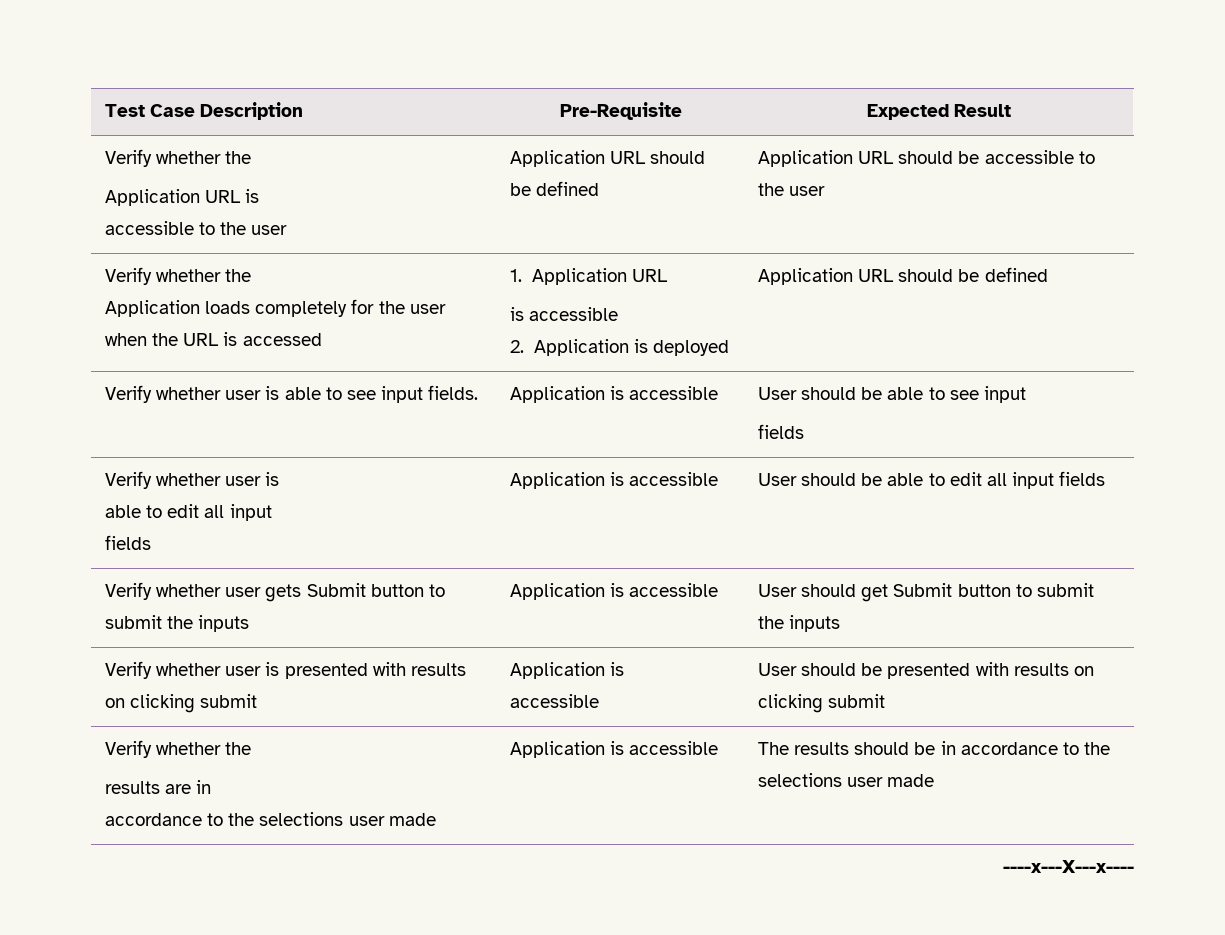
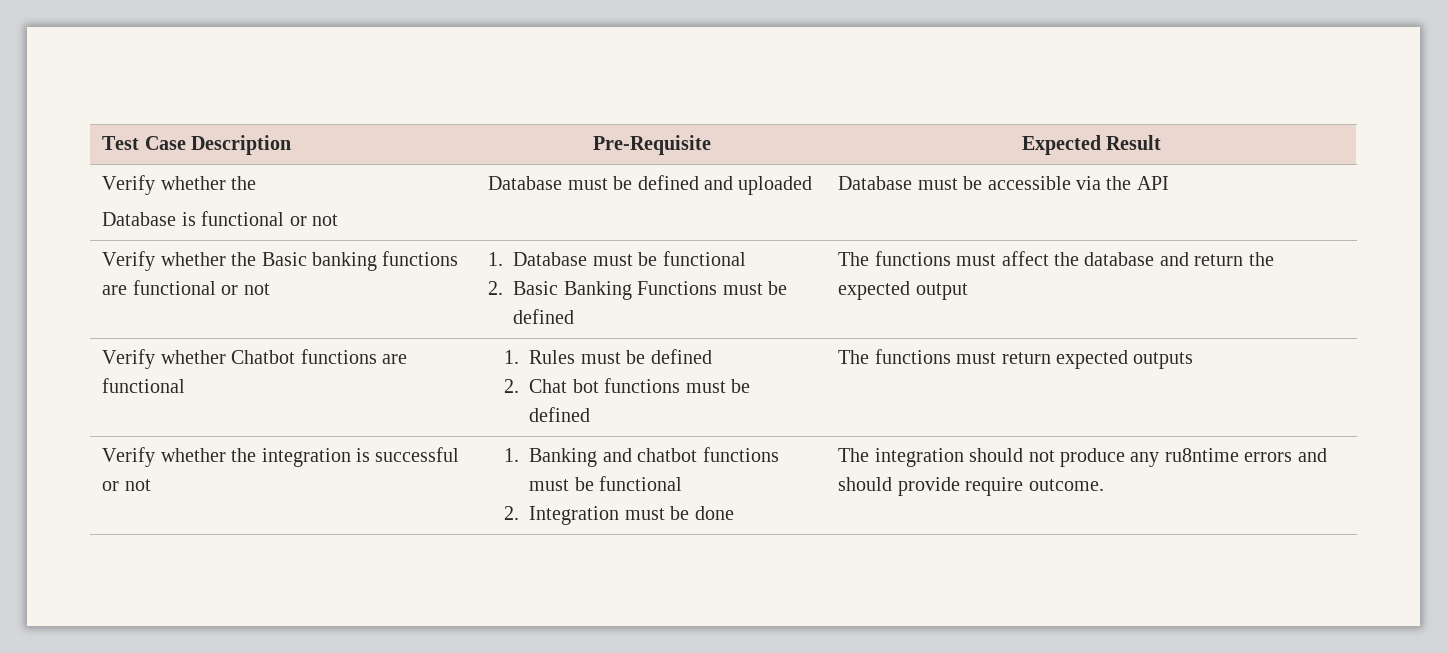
  Test Case Description | Pre-Requisite | Expected Result
  Verify whether the
- Application URL is
- accessible to the user | Application URL should be defined | Application URL should be accessible to the user
- Verify whether the
- Application loads completely for the user when the URL is accessed | 1. Application URL
- is accessible
- 2. Application is deployed | Application URL should be defined
- Verify whether user is able to see input fields. | Application is accessible | User should be able to see input
- fields
- Verify whether user is
- able to edit all input
- fields | Application is accessible | User should be able to edit all input fields
- Verify whether user gets Submit button to submit the inputs | Application is accessible | User should get Submit button to submit the inputs
- Verify whether user is presented with results on clicking submit | Application is
- accessible | User should be presented with results on clicking submit
- Verify whether the
- results are in
- accordance to the selections user made | Application is accessible | The results should be in accordance to the selections user made
- ----x---X---x----
+ Database is functional or not | Database must be defined and uploaded | Database must be accessible via the API
+ Verify whether the Basic banking functions are functional or not | 1. Database must be functional
+ 2. Basic Banking Functions must be defined | The functions must affect the database and return the expected output
+ Verify whether Chatbot functions are functional | 1. Rules must be defined
+ 2. Chat bot functions must be defined | The functions must return expected outputs
+ Verify whether the integration is successful or not | 1. Banking and chatbot functions must be functional
+ 2. Integration must be done | The integration should not produce any ru8ntime errors and should provide require outcome.

